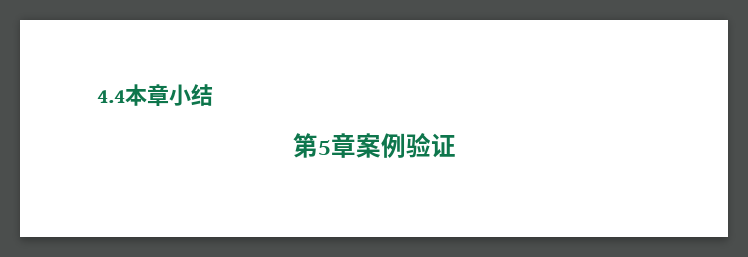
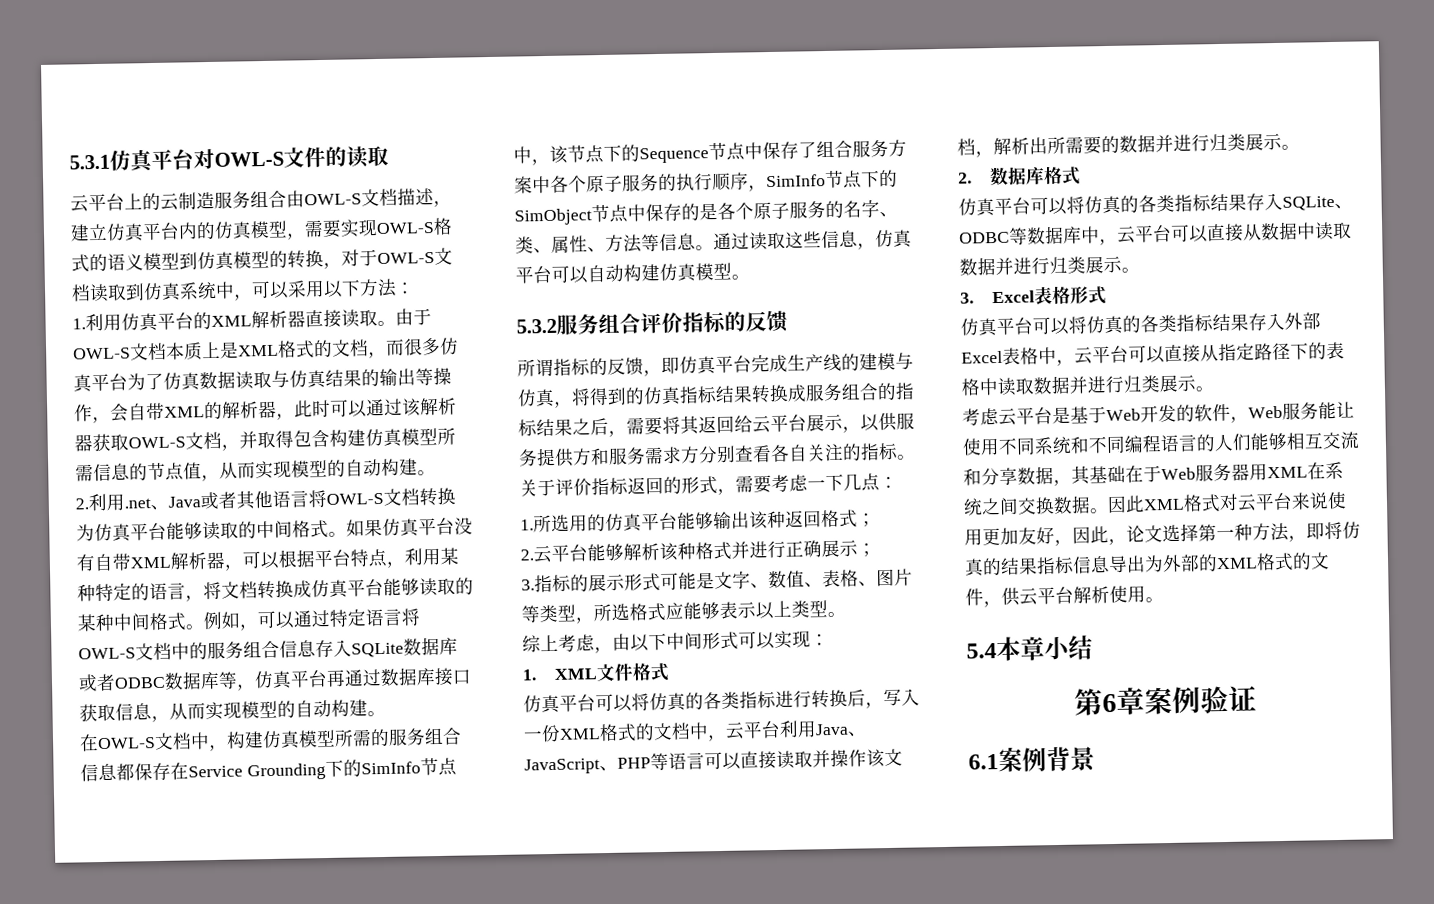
- 4.4本章小结
+ 5.3.1仿真平台对OWL-S文件的读取
+ 云平台上的云制造服务组合由OWL-S文档描述，建立仿真平台内的仿真模型，需要实现OWL-S格式的语义模型到仿真模型的转换，对于OWL-S文档读取到仿真系统中，可以采用以下方法：
+ 1.利用仿真平台的XML解析器直接读取。由于OWL-S文档本质上是XML格式的文档，而很多仿真平台为了仿真数据读取与仿真结果的输出等操作，会自带XML的解析器，此时可以通过该解析器获取OWL-S文档，并取得包含构建仿真模型所需信息的节点值，从而实现模型的自动构建。
+ 2.利用.net、Java或者其他语言将OWL-S文档转换为仿真平台能够读取的中间格式。如果仿真平台没有自带XML解析器，可以根据平台特点，利用某种特定的语言，将文档转换成仿真平台能够读取的某种中间格式。例如，可以通过特定语言将OWL-S文档中的服务组合信息存入SQLite数据库或者ODBC数据库等，仿真平台再通过数据库接口获取信息，从而实现模型的自动构建。
+ 在OWL-S文档中，构建仿真模型所需的服务组合信息都保存在Service Grounding下的SimInfo节点中，该节点下的Sequence节点中保存了组合服务方案中各个原子服务的执行顺序，SimInfo节点下的SimObject节点中保存的是各个原子服务的名字、类、属性、方法等信息。通过读取这些信息，仿真平台可以自动构建仿真模型。
+ 5.3.2服务组合评价指标的反馈
+ 所谓指标的反馈，即仿真平台完成生产线的建模与仿真，将得到的仿真指标结果转换成服务组合的指标结果之后，需要将其返回给云平台展示，以供服务提供方和服务需求方分别查看各自关注的指标。关于评价指标返回的形式，需要考虑一下几点：
+ 1.所选用的仿真平台能够输出该种返回格式；
+ 2.云平台能够解析该种格式并进行正确展示；
+ 3.指标的展示形式可能是文字、数值、表格、图片等类型，所选格式应能够表示以上类型。
+ 综上考虑，由以下中间形式可以实现：
+ 1. XML文件格式
+ 仿真平台可以将仿真的各类指标进行转换后，写入一份XML格式的文档中，云平台利用Java、JavaScript、PHP等语言可以直接读取并操作该文档，解析出所需要的数据并进行归类展示。
+ 2.数据库格式
+ 仿真平台可以将仿真的各类指标结果存入SQLite、ODBC等数据库中，云平台可以直接从数据中读取数据并进行归类展示。
+ 3. Excel表格形式
+ 仿真平台可以将仿真的各类指标结果存入外部Excel表格中，云平台可以直接从指定路径下的表格中读取数据并进行归类展示。
+ 考虑云平台是基于Web开发的软件，Web服务能让使用不同系统和不同编程语言的人们能够相互交流和分享数据，其基础在于Web服务器用XML在系统之间交换数据。因此XML格式对云平台来说使用更加友好，因此，论文选择第一种方法，即将仿真的结果指标信息导出为外部的XML格式的文件，供云平台解析使用。
+ 5.4本章小结
- 第5章案例验证
+ 第6章案例验证
+ 6.1案例背景

